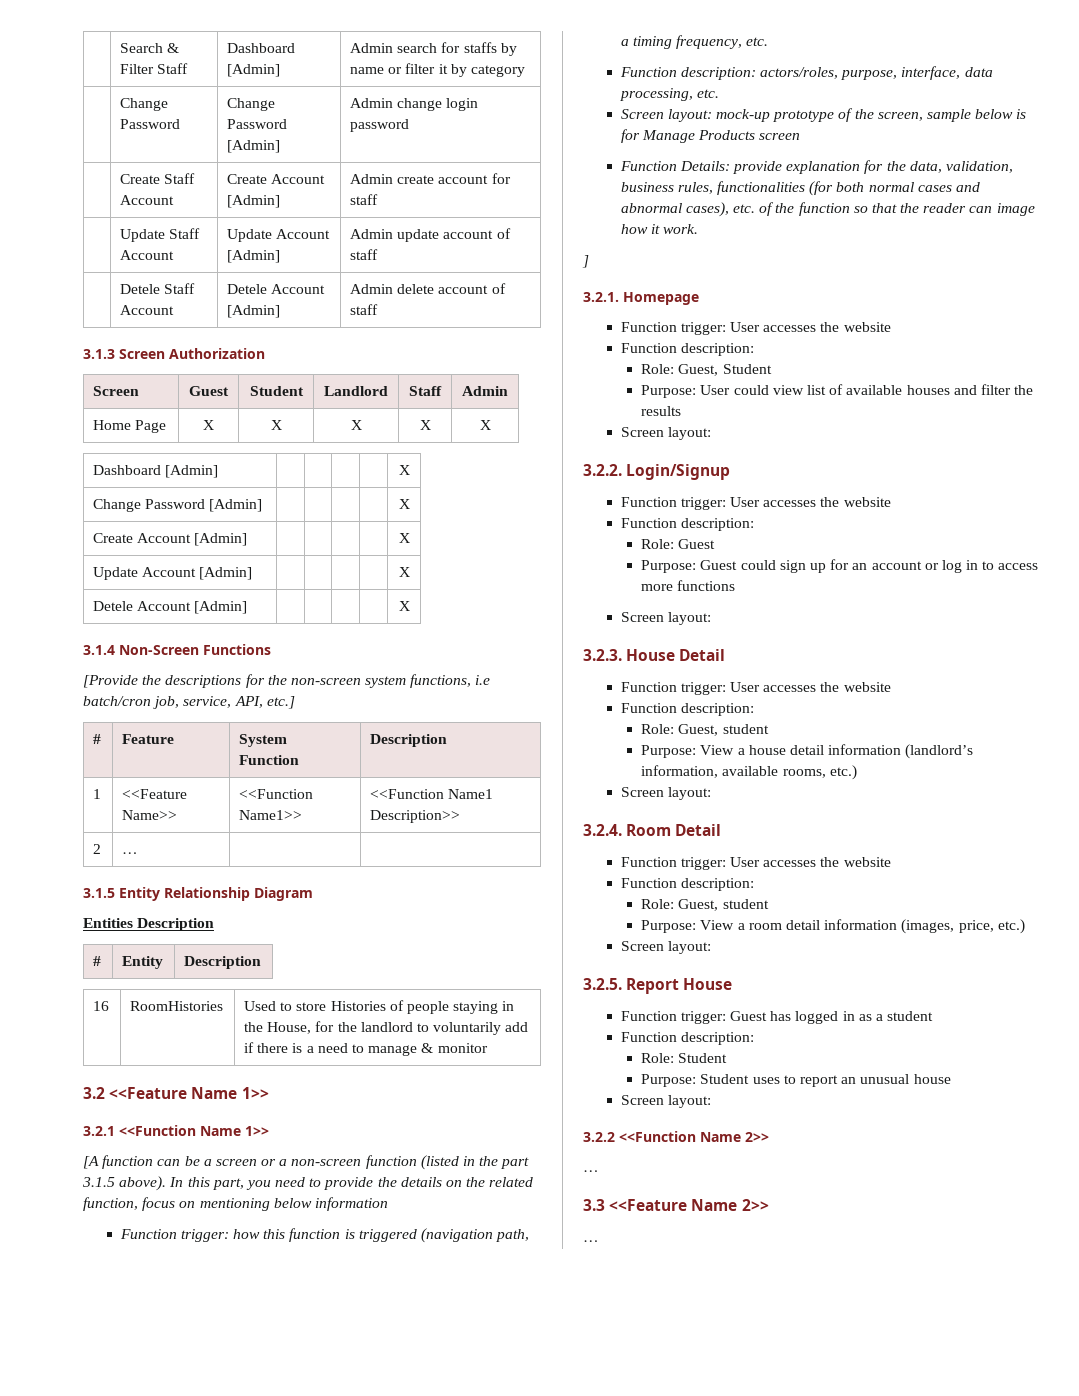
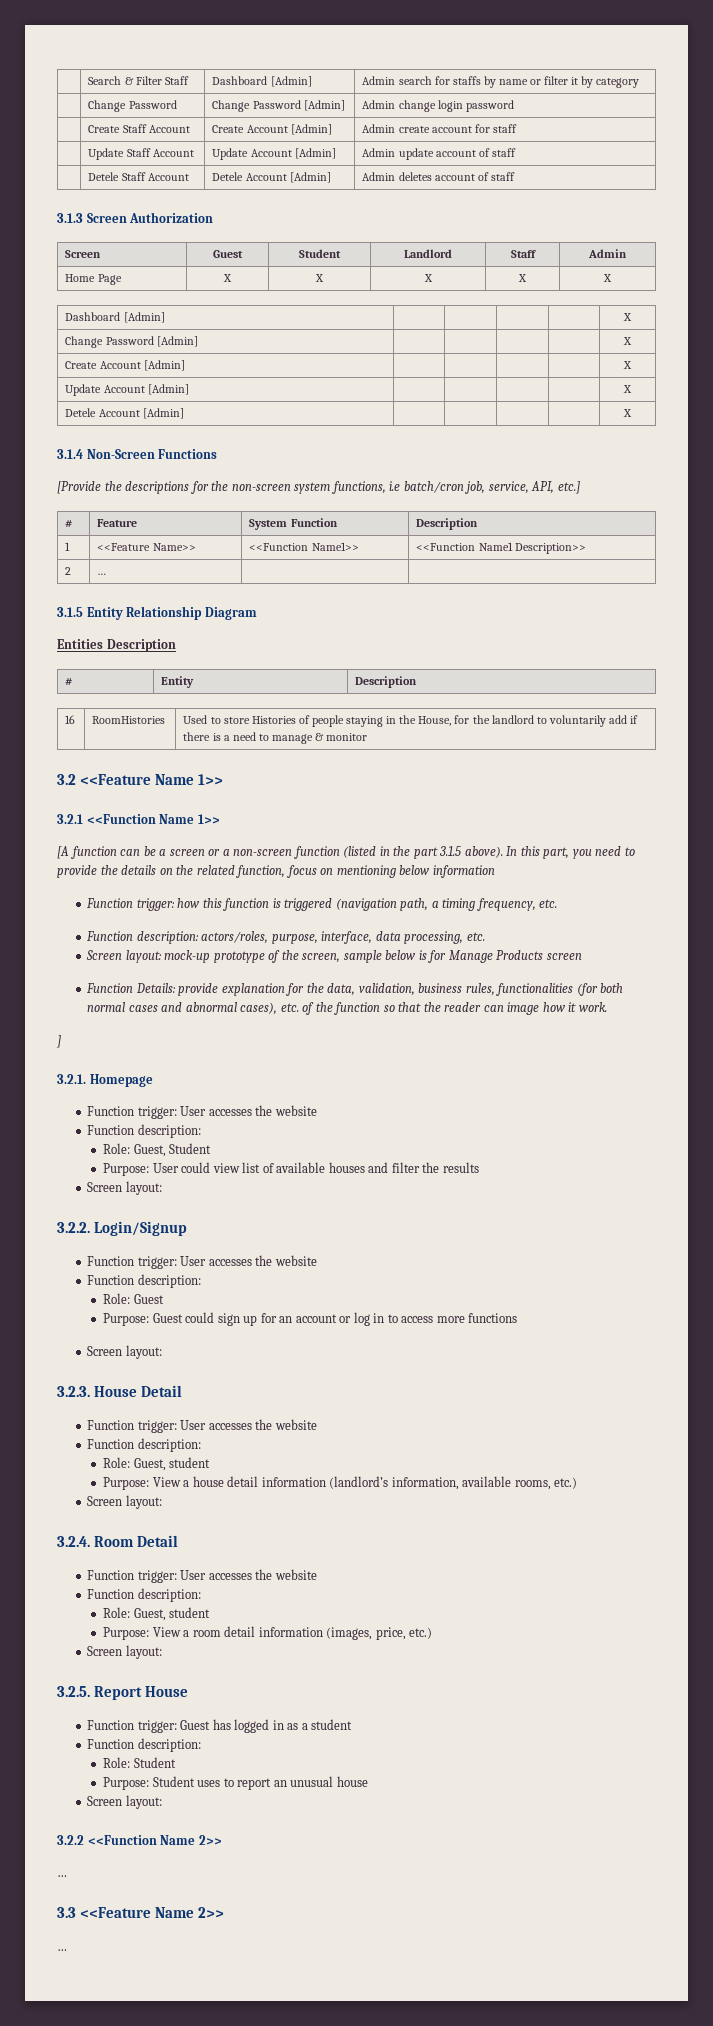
- | Detele Staff Account | Detele Account [Admin] | Admin delete account of staff
+ | Detele Staff Account | Detele Account [Admin] | Admin deletes account of staff

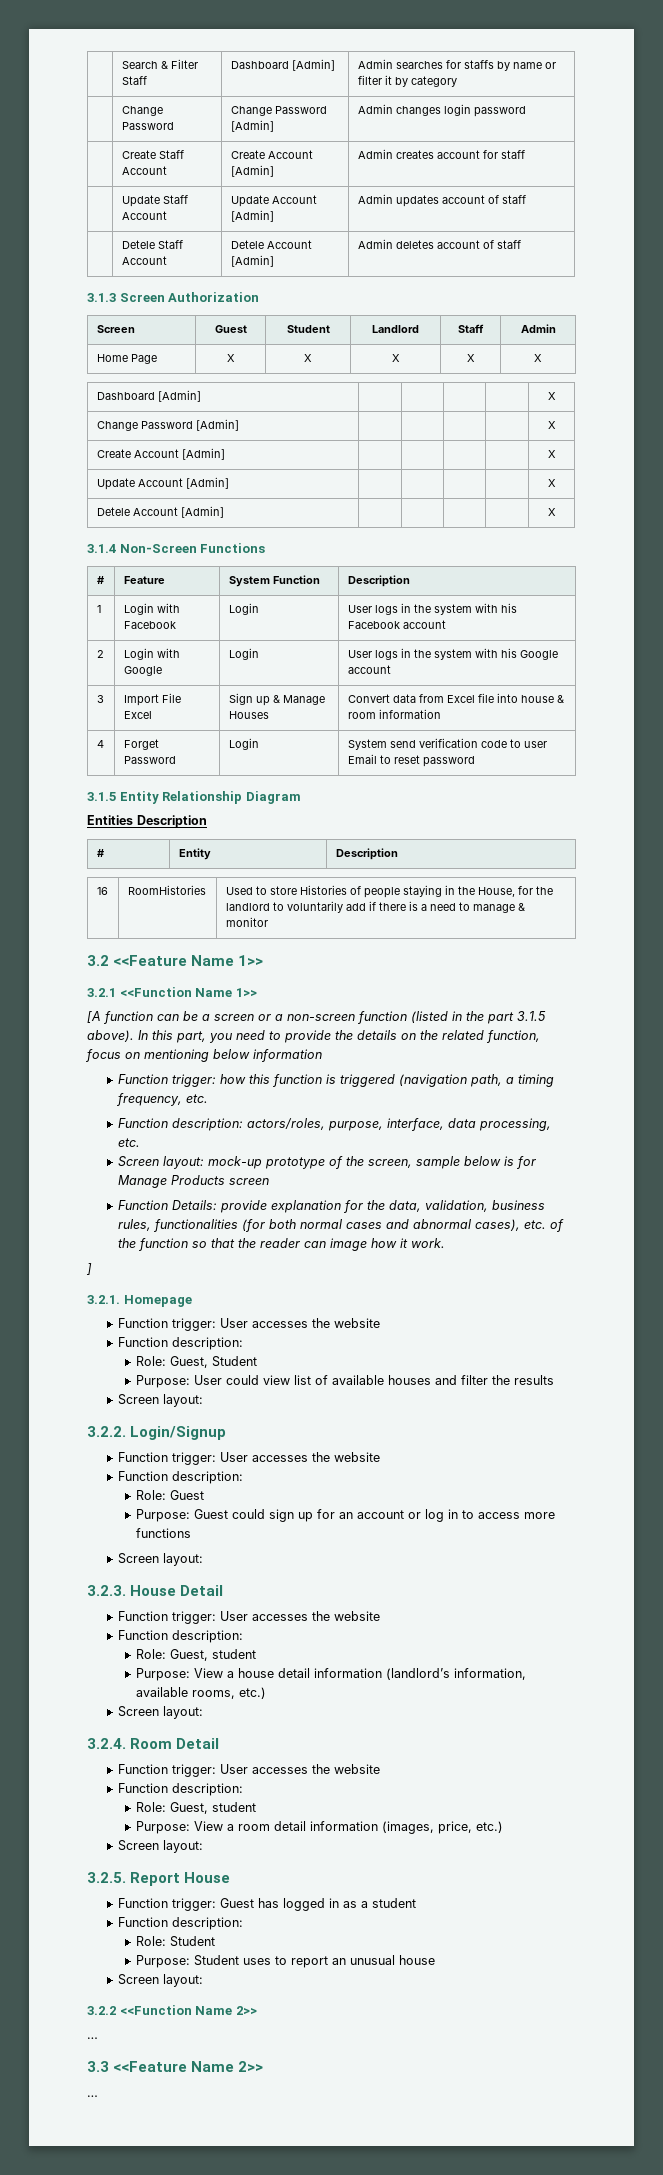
- | Search & Filter Staff | Dashboard [Admin] | Admin search for staffs by name or filter it by category
+ | Search & Filter Staff | Dashboard [Admin] | Admin searches for staffs by name or filter it by category
- | Change Password | Change Password [Admin] | Admin change login password
+ | Change Password | Change Password [Admin] | Admin changes login password
- | Create Staff Account | Create Account [Admin] | Admin create account for staff
+ | Create Staff Account | Create Account [Admin] | Admin creates account for staff
- | Update Staff Account | Update Account [Admin] | Admin update account of staff
+ | Update Staff Account | Update Account [Admin] | Admin updates account of staff
- [Provide the descriptions for the non-screen system functions, i.e batch/cron job, service, API, etc.]
- 1 | <<Feature Name>> | <<Function Name1>> | <<Function Name1 Description>>
- 2 | … | |
+ 1 | Login with Facebook | Login | User logs in the system with his Facebook account
+ 2 | Login with Google | Login | User logs in the system with his Google account
+ 3 | Import File Excel | Sign up & Manage Houses | Convert data from Excel file into house & room information
+ 4 | Forget Password | Login | System send verification code to user Email to reset password

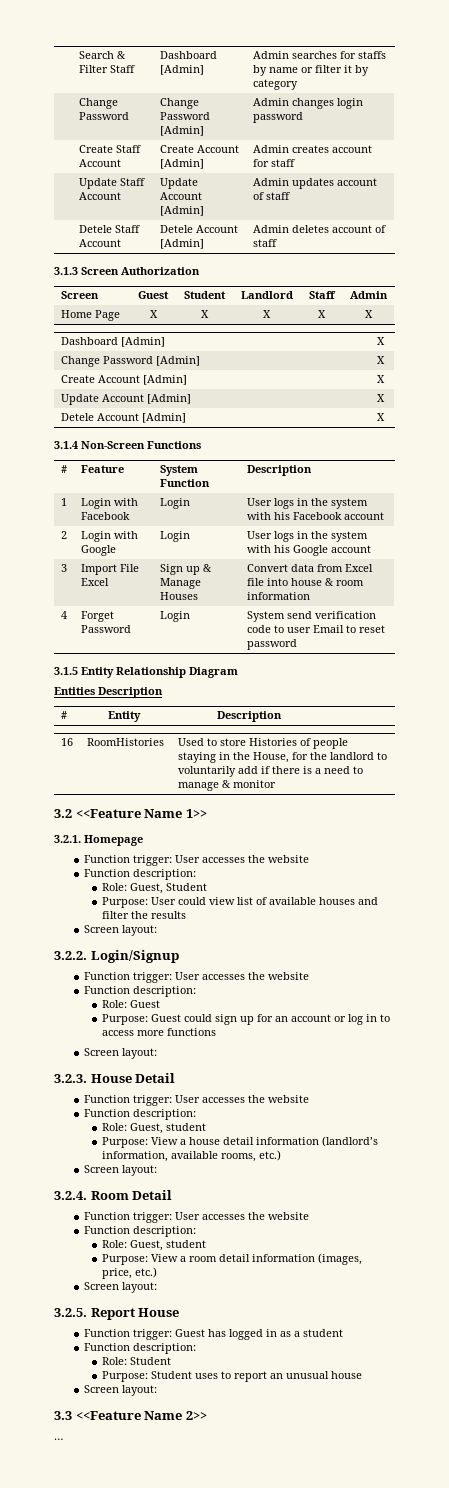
- 3.2.1 <<Function Name 1>>
- [A function can be a screen or a non-screen function (listed in the part 3.1.5 above). In this part, you need to provide the details on the related function, focus on mentioning below information
- Function trigger: how this function is triggered (navigation path, a timing frequency, etc.
- Function description: actors/roles, purpose, interface, data processing, etc.
- Screen layout: mock-up prototype of the screen, sample below is for Manage Products screen
- Function Details: provide explanation for the data, validation, business rules, functionalities (for both normal cases and abnormal cases), etc. of the function so that the reader can image how it work.
- ]
- 3.2.2 <<Function Name 2>>
- …

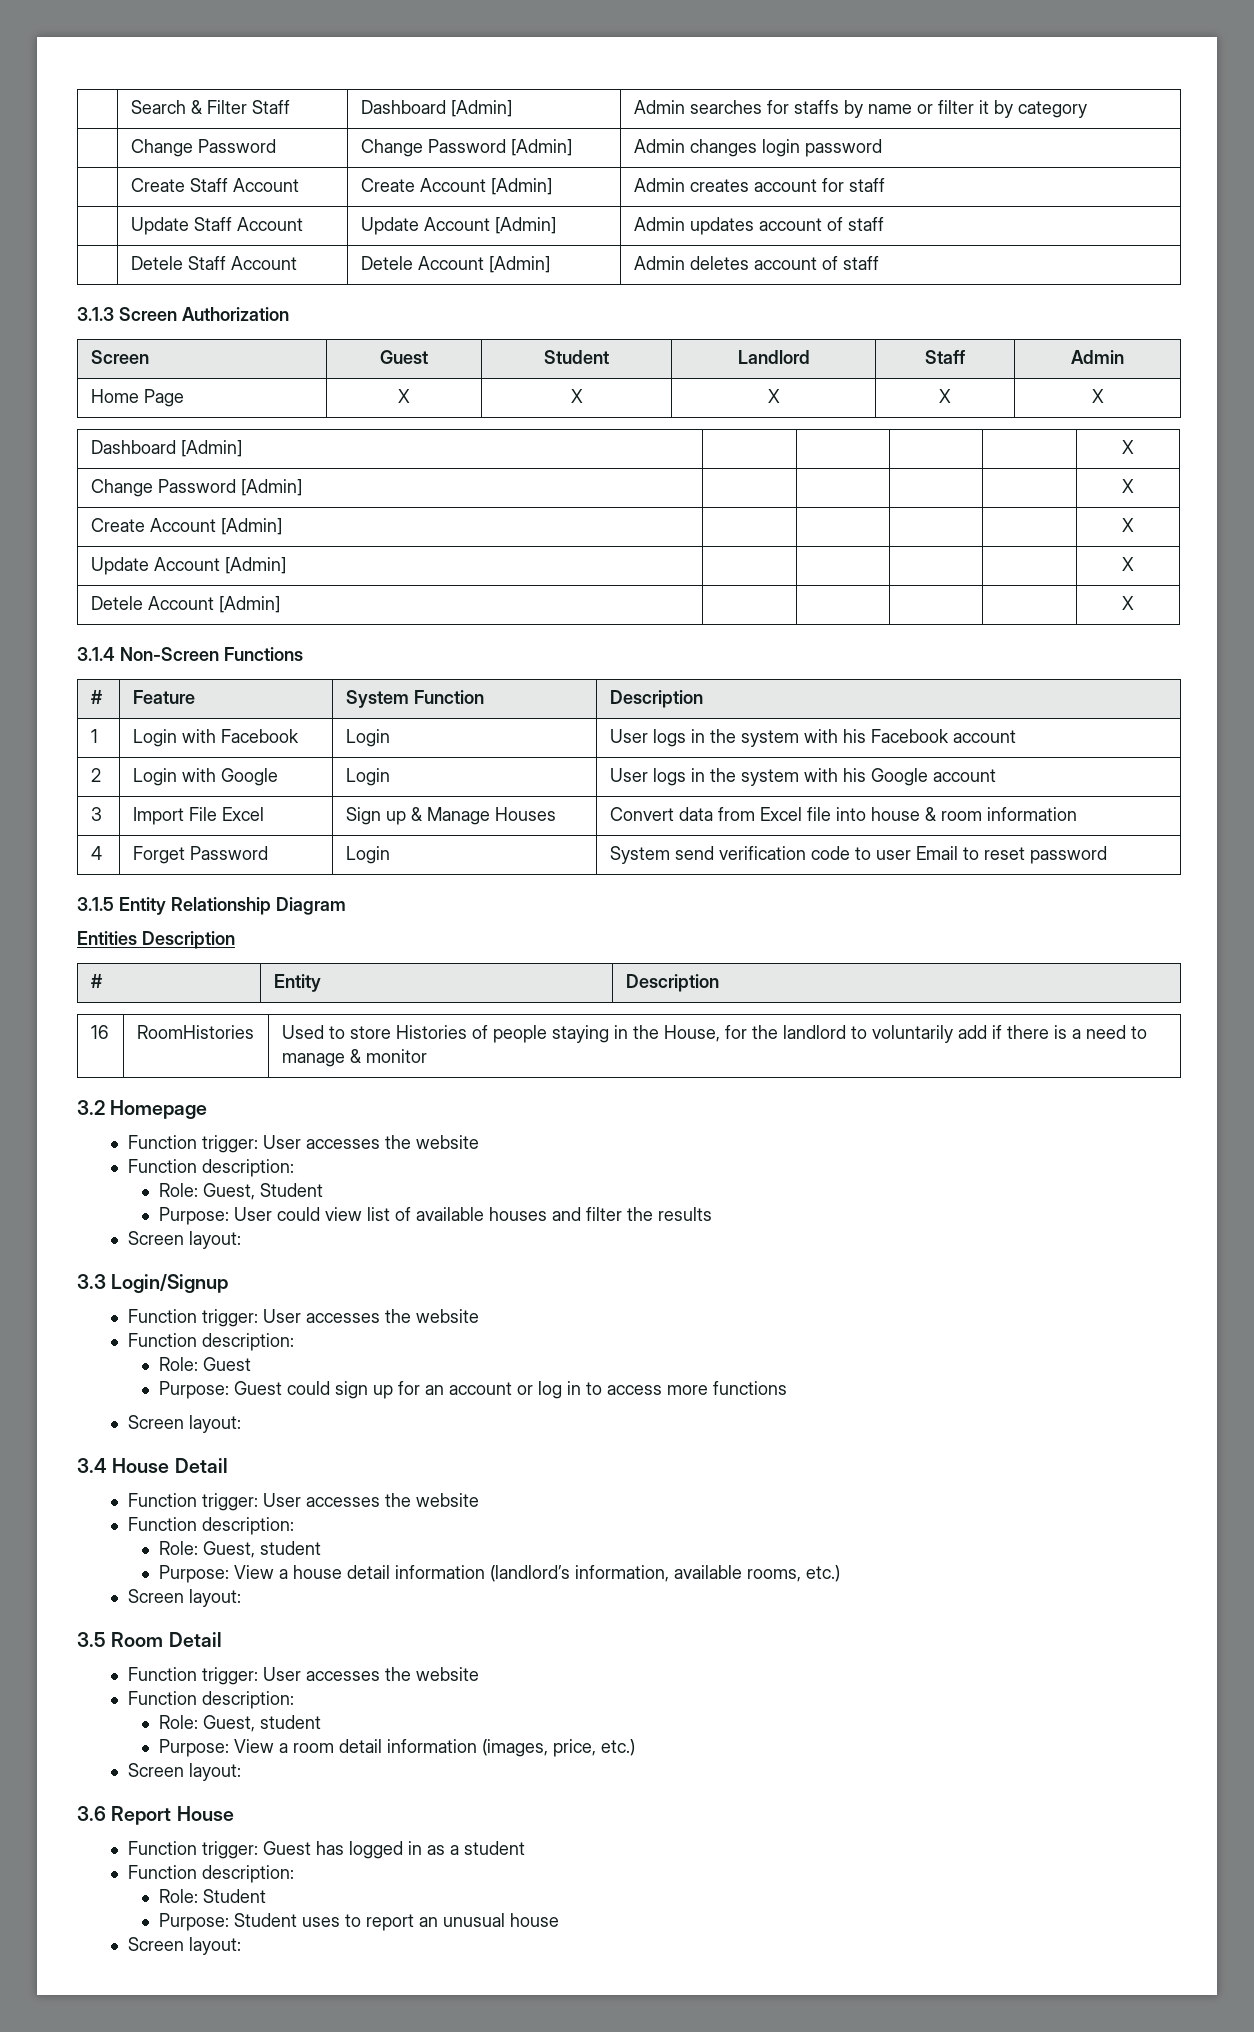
- 3.2 <<Feature Name 1>>
- 3.2.1. Homepage
+ 3.2 Homepage
- 3.2.2. Login/Signup
+ 3.3 Login/Signup
- 3.2.3. House Detail
+ 3.4 House Detail
- 3.2.4. Room Detail
+ 3.5 Room Detail
- 3.2.5. Report House
+ 3.6 Report House
- 3.3 <<Feature Name 2>>
- …

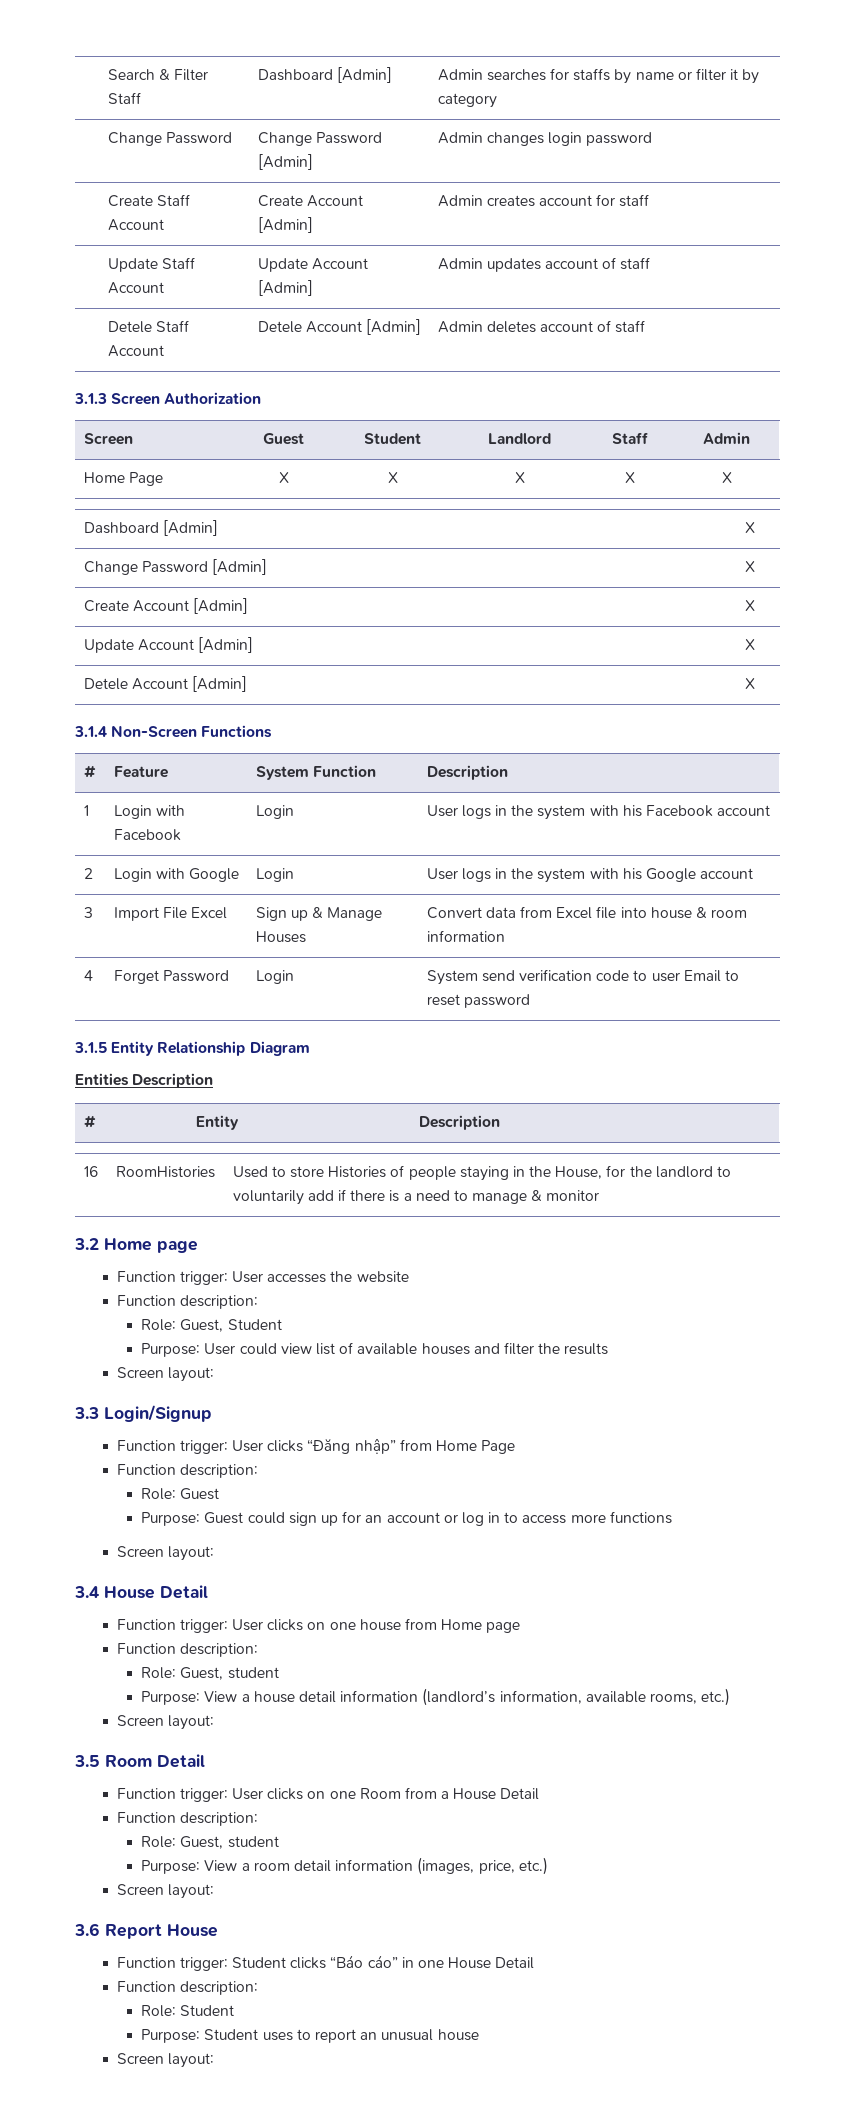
- 3.2 Homepage
+ 3.2 Home page
  3.3 Login/Signup
- Function trigger: User accesses the website
+ Function trigger: User clicks “Đăng nhập” from Home Page
  3.4 House Detail
- Function trigger: User accesses the website
+ Function trigger: User clicks on one house from Home page
  3.5 Room Detail
- Function trigger: User accesses the website
+ Function trigger: User clicks on one Room from a House Detail
- Function trigger: Guest has logged in as a student
+ Function trigger: Student clicks “Báo cáo” in one House Detail

